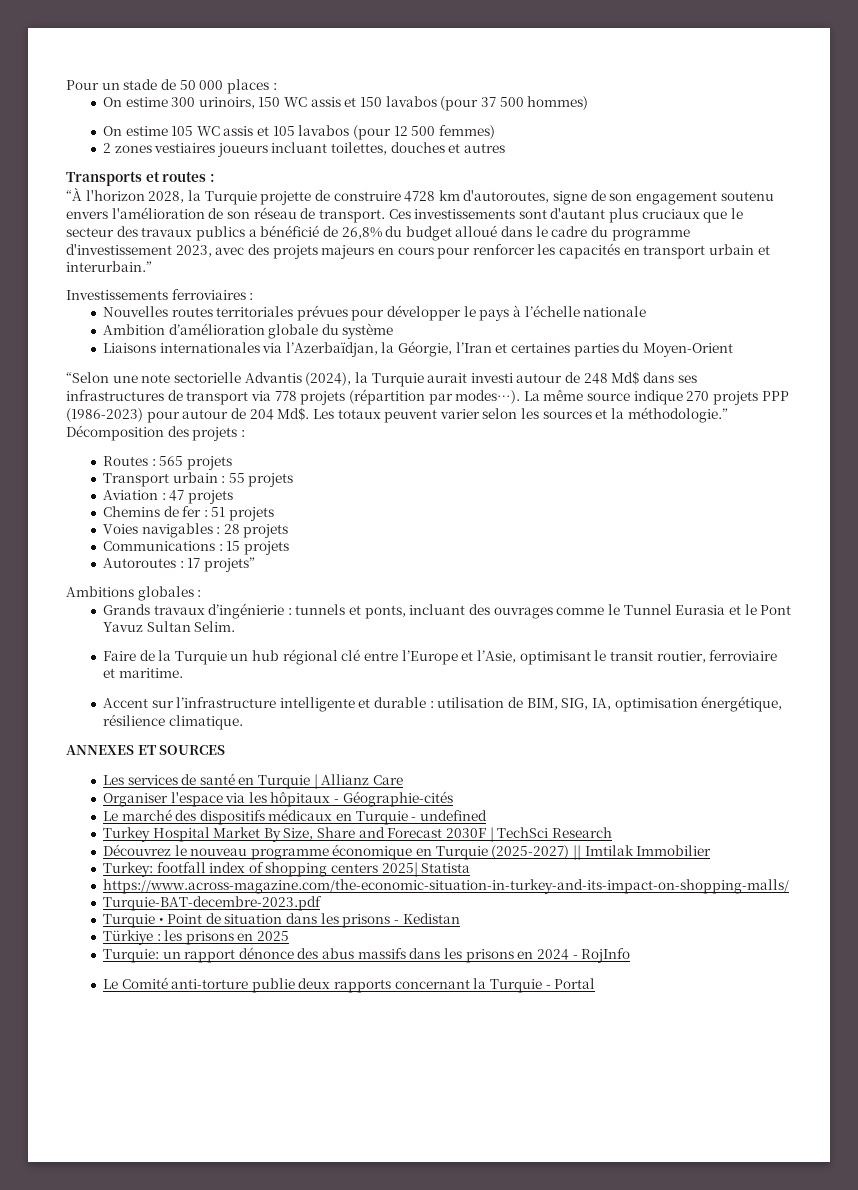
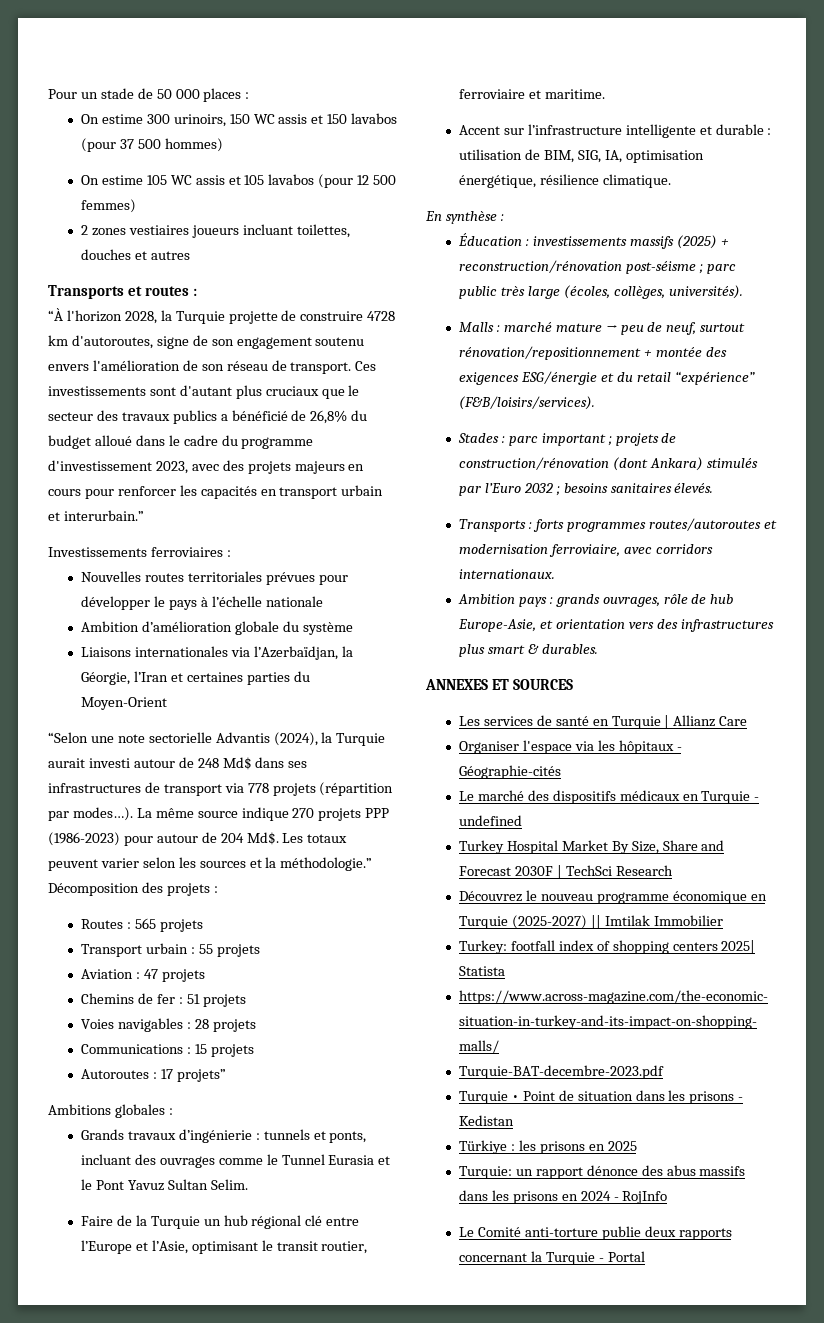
+ En synthèse :
+ Éducation : investissements massifs (2025) + reconstruction/rénovation post-séisme ; parc public très large (écoles, collèges, universités).
+ Malls : marché mature → peu de neuf, surtout rénovation/repositionnement + montée des exigences ESG/énergie et du retail “expérience” (F&B/loisirs/services).
+ Stades : parc important ; projets de construction/rénovation (dont Ankara) stimulés par l’Euro 2032 ; besoins sanitaires élevés.
+ Transports : forts programmes routes/autoroutes et modernisation ferroviaire, avec corridors internationaux.
+ Ambition pays : grands ouvrages, rôle de hub Europe-Asie, et orientation vers des infrastructures plus smart & durables.

